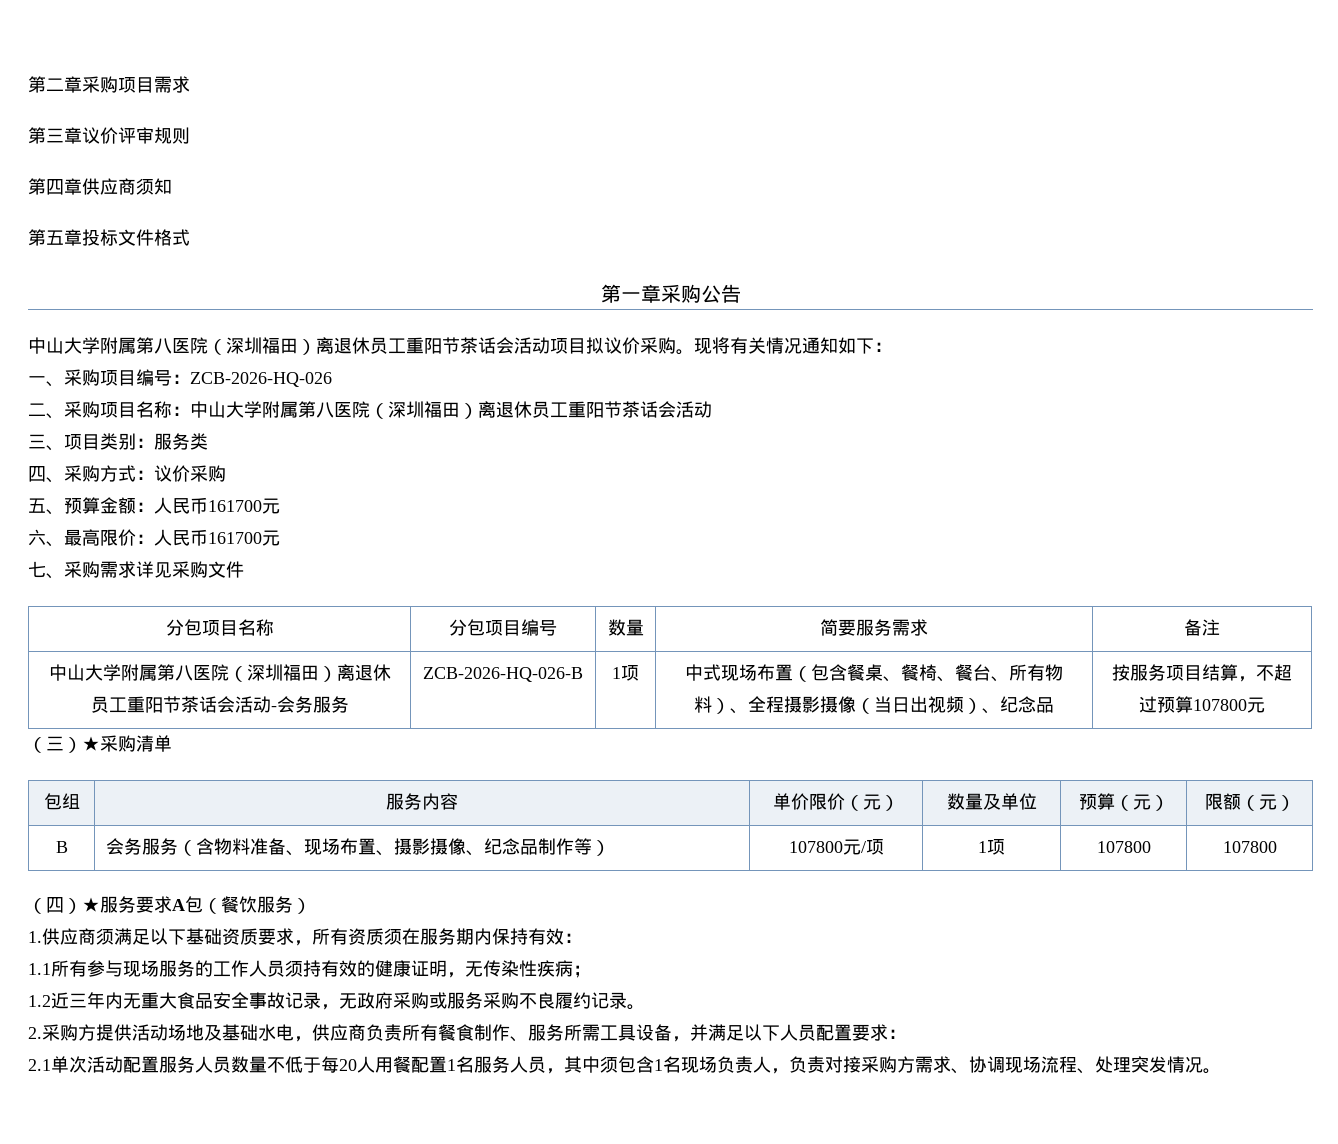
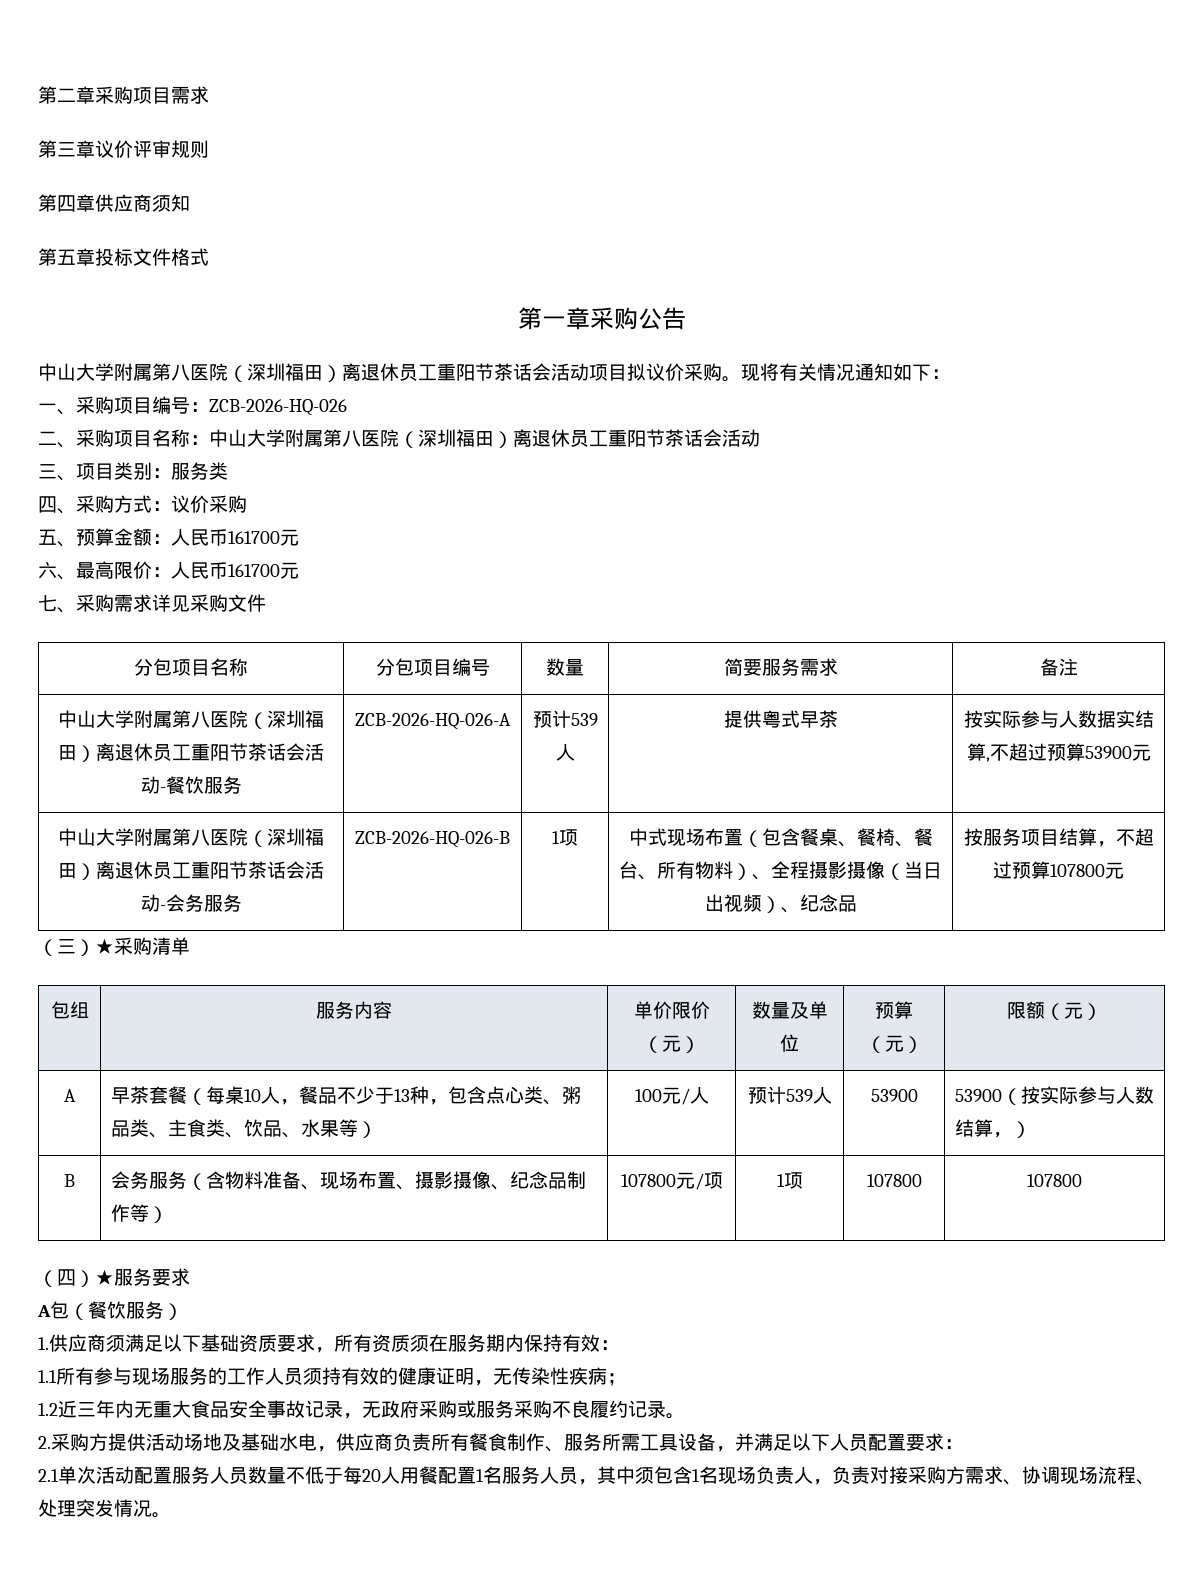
+ 中山大学附属第八医院（深圳福田）离退休员工重阳节茶话会活动-餐饮服务 | ZCB-2026-HQ-026-A | 预计539人 | 提供粤式早茶 | 按实际参与人数据实结算,不超过预算53900元
+ A | 早茶套餐（每桌10人，餐品不少于13种，包含点心类、粥品类、主食类、饮品、水果等） | 100元/人 | 预计539人 | 53900 | 53900（按实际参与人数结算，）
- （四）★服务要求A包（餐饮服务）
+ （四）★服务要求
+ A包（餐饮服务）

